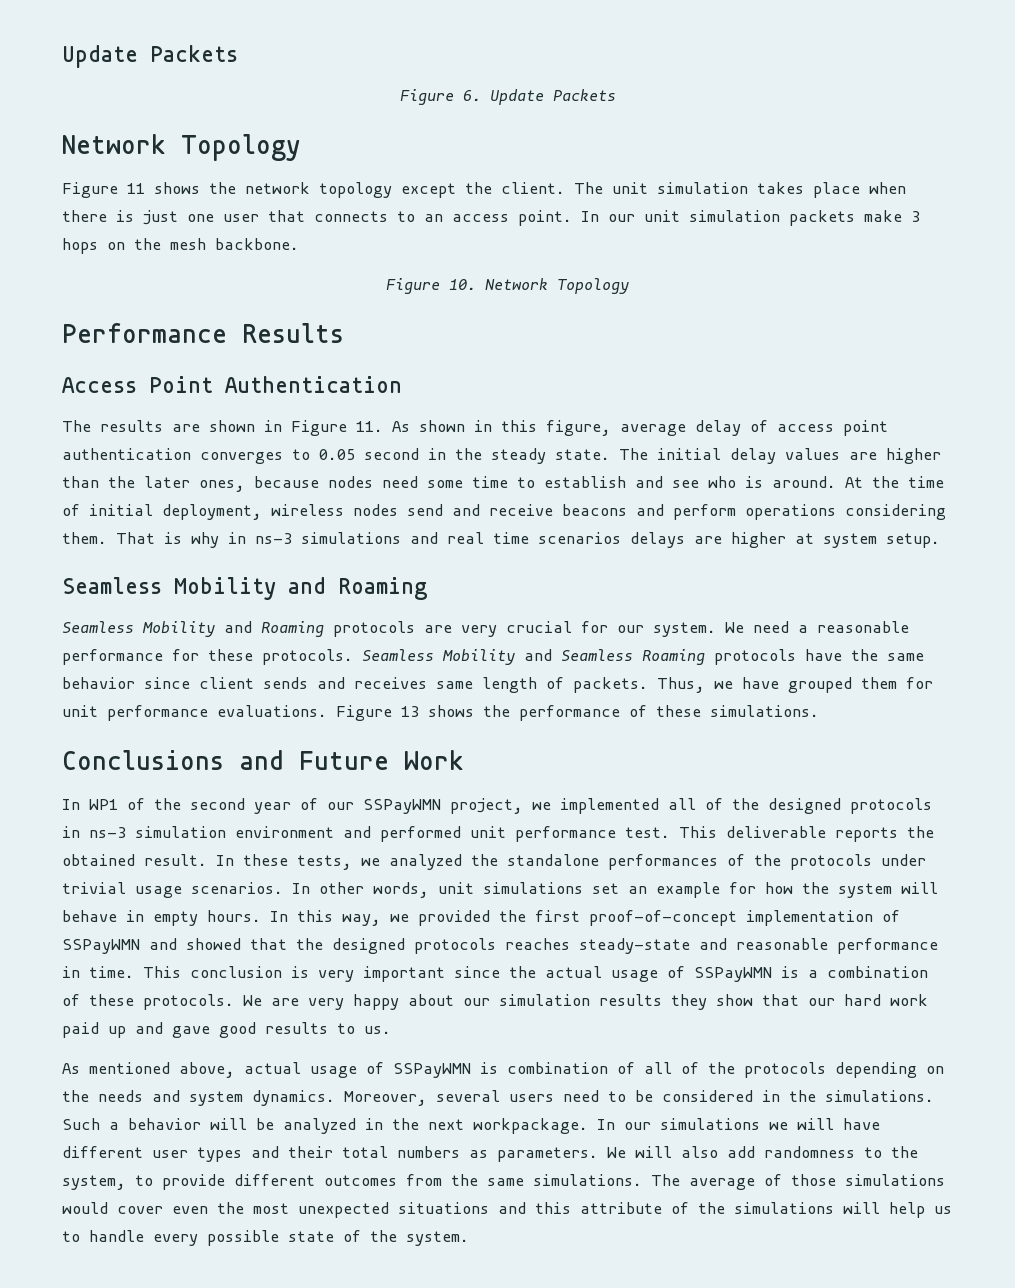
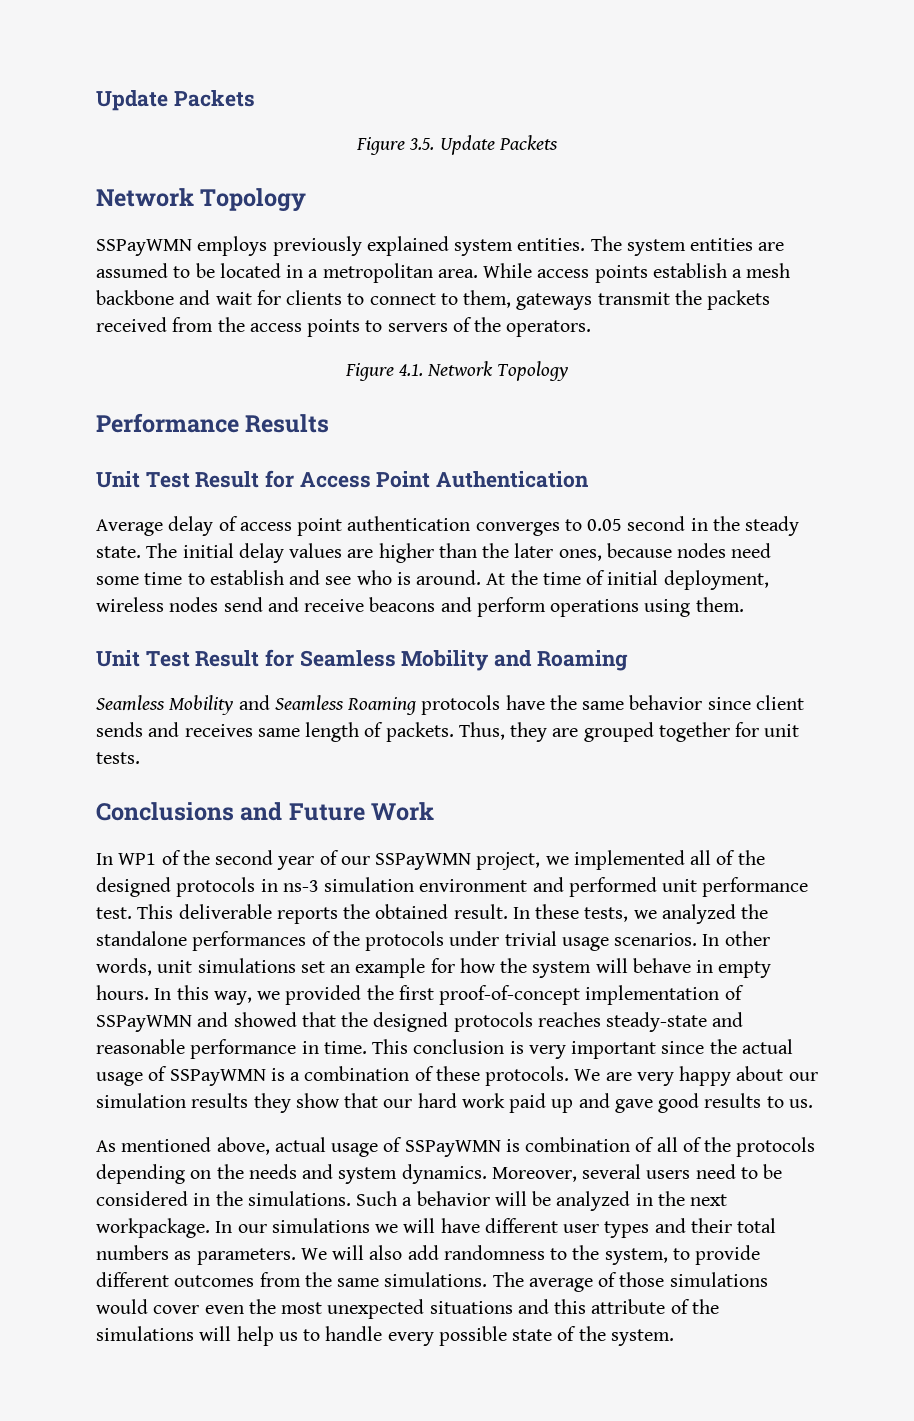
- Figure 6. Update Packets
+ Figure 3.5. Update Packets
- Figure 11 shows the network topology except the client. The unit simulation takes place when there is just one user that connects to an access point. In our unit simulation packets make 3 hops on the mesh backbone.
- Figure 10. Network Topology
+ SSPayWMN employs previously explained system entities. The system entities are assumed to be located in a metropolitan area. While access points establish a mesh backbone and wait for clients to connect to them, gateways transmit the packets received from the access points to servers of the operators.
+ Figure 4.1. Network Topology
- Access Point Authentication
+ Unit Test Result for Access Point Authentication
- The results are shown in Figure 11. As shown in this figure, average delay of access point authentication converges to 0.05 second in the steady state.
+ Average delay of access point authentication converges to 0.05 second in the steady state.
- At the time of initial deployment, wireless nodes send and receive beacons and perform operations considering them. That is why in ns-3 simulations and real time scenarios delays are higher at system setup.
- Seamless Mobility and Roaming
+ At the time of initial deployment, wireless nodes send and receive beacons and perform operations using them.
+ Unit Test Result for Seamless Mobility and Roaming
- Seamless Mobility and Roaming protocols are very crucial for our system. We need a reasonable performance for these protocols. Seamless Mobility and Seamless Roaming protocols have the same behavior since client sends and receives same length of packets.
+ Seamless Mobility and Seamless Roaming protocols have the same behavior since client sends and receives same length of packets.
- Thus, we have grouped them for unit performance evaluations. Figure 13 shows the performance of these simulations.
+ Thus, they are grouped together for unit tests.

